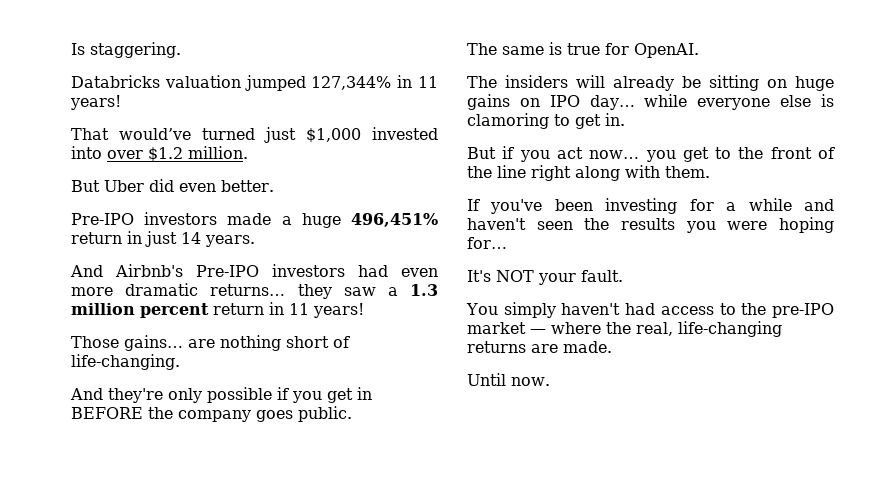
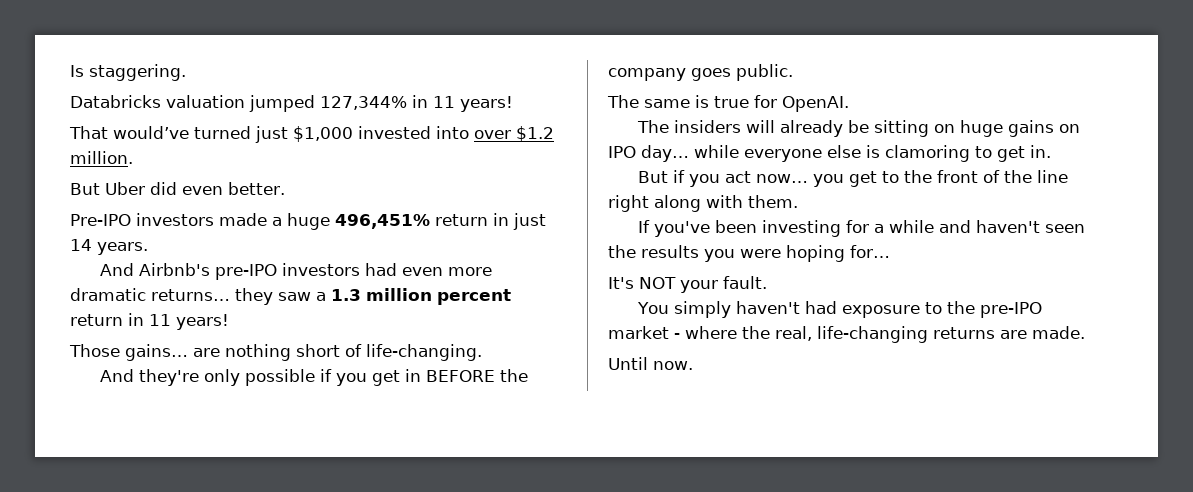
- And Airbnb's Pre-IPO investors had even more dramatic returns… they saw a 1.3 million percent return in 11 years!
+ And Airbnb's pre-IPO investors had even more dramatic returns… they saw a 1.3 million percent return in 11 years!
- You simply haven't had access to the pre-IPO market — where the real, life-changing returns are made.
+ You simply haven't had exposure to the pre-IPO market - where the real, life-changing returns are made.

